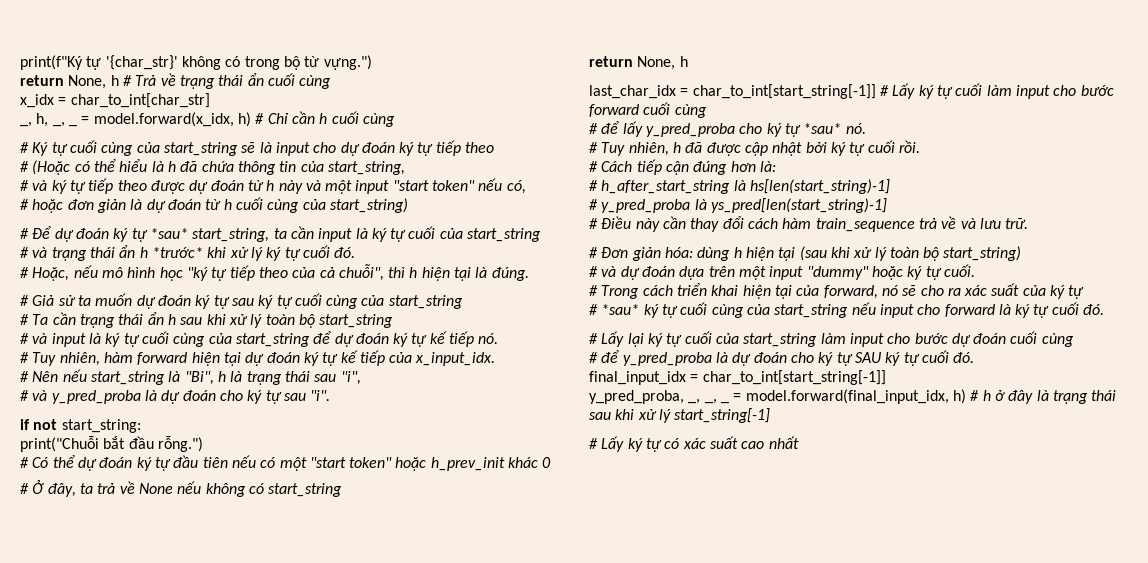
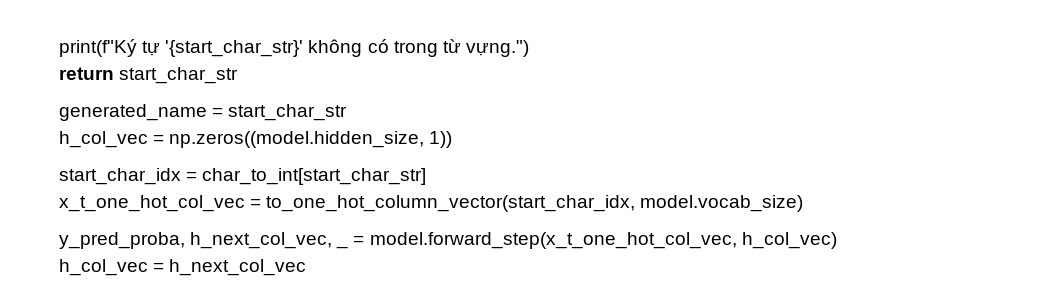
- print(f"Ký tự '{char_str}' không có trong bộ từ vựng.")
+ print(f"Ký tự '{start_char_str}' không có trong từ vựng.")
- return None, h # Trả về trạng thái ẩn cuối cùng
- x_idx = char_to_int[char_str]
- _, h, _, _ = model.forward(x_idx, h) # Chỉ cần h cuối cùng
- # Ký tự cuối cùng của start_string sẽ là input cho dự đoán ký tự tiếp theo
- # (Hoặc có thể hiểu là h đã chứa thông tin của start_string,
- # và ký tự tiếp theo được dự đoán từ h này và một input "start token" nếu có,
- # hoặc đơn giản là dự đoán từ h cuối cùng của start_string)
- # Để dự đoán ký tự *sau* start_string, ta cần input là ký tự cuối của start_string
- # và trạng thái ẩn h *trước* khi xử lý ký tự cuối đó.
- # Hoặc, nếu mô hình học "ký tự tiếp theo của cả chuỗi", thì h hiện tại là đúng.
- # Giả sử ta muốn dự đoán ký tự sau ký tự cuối cùng của start_string
- # Ta cần trạng thái ẩn h sau khi xử lý toàn bộ start_string
- # và input là ký tự cuối cùng của start_string để dự đoán ký tự kế tiếp nó.
- # Tuy nhiên, hàm forward hiện tại dự đoán ký tự kế tiếp của x_input_idx.
- # Nên nếu start_string là "Bi", h là trạng thái sau "i",
- # và y_pred_proba là dự đoán cho ký tự sau "i".
- if not start_string:
- print("Chuỗi bắt đầu rỗng.")
- # Có thể dự đoán ký tự đầu tiên nếu có một "start token" hoặc h_prev_init khác 0
- # Ở đây, ta trả về None nếu không có start_string
- return None, h
- last_char_idx = char_to_int[start_string[-1]] # Lấy ký tự cuối làm input cho bước forward cuối cùng
- # để lấy y_pred_proba cho ký tự *sau* nó.
- # Tuy nhiên, h đã được cập nhật bởi ký tự cuối rồi.
- # Cách tiếp cận đúng hơn là:
- # h_after_start_string là hs[len(start_string)-1]
- # y_pred_proba là ys_pred[len(start_string)-1]
- # Điều này cần thay đổi cách hàm train_sequence trả về và lưu trữ.
- # Đơn giản hóa: dùng h hiện tại (sau khi xử lý toàn bộ start_string)
- # và dự đoán dựa trên một input "dummy" hoặc ký tự cuối.
- # Trong cách triển khai hiện tại của forward, nó sẽ cho ra xác suất của ký tự
- # *sau* ký tự cuối cùng của start_string nếu input cho forward là ký tự cuối đó.
- # Lấy lại ký tự cuối của start_string làm input cho bước dự đoán cuối cùng
- # để y_pred_proba là dự đoán cho ký tự SAU ký tự cuối đó.
- final_input_idx = char_to_int[start_string[-1]]
- y_pred_proba, _, _, _ = model.forward(final_input_idx, h) # h ở đây là trạng thái sau khi xử lý start_string[-1]
- # Lấy ký tự có xác suất cao nhất
+ return start_char_str
+ generated_name = start_char_str
+ h_col_vec = np.zeros((model.hidden_size, 1))
+ start_char_idx = char_to_int[start_char_str]
+ x_t_one_hot_col_vec = to_one_hot_column_vector(start_char_idx, model.vocab_size)
+ y_pred_proba, h_next_col_vec, _ = model.forward_step(x_t_one_hot_col_vec, h_col_vec)
+ h_col_vec = h_next_col_vec

